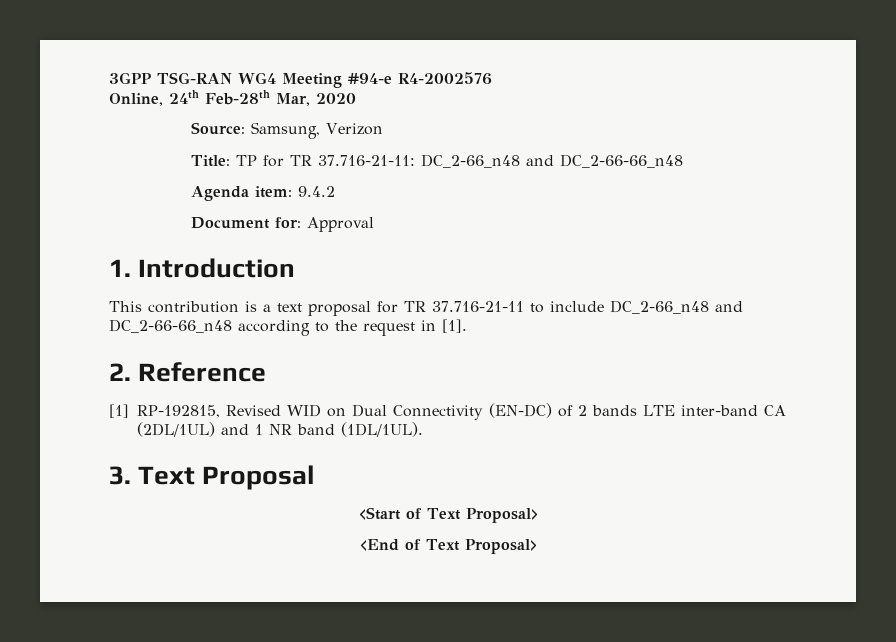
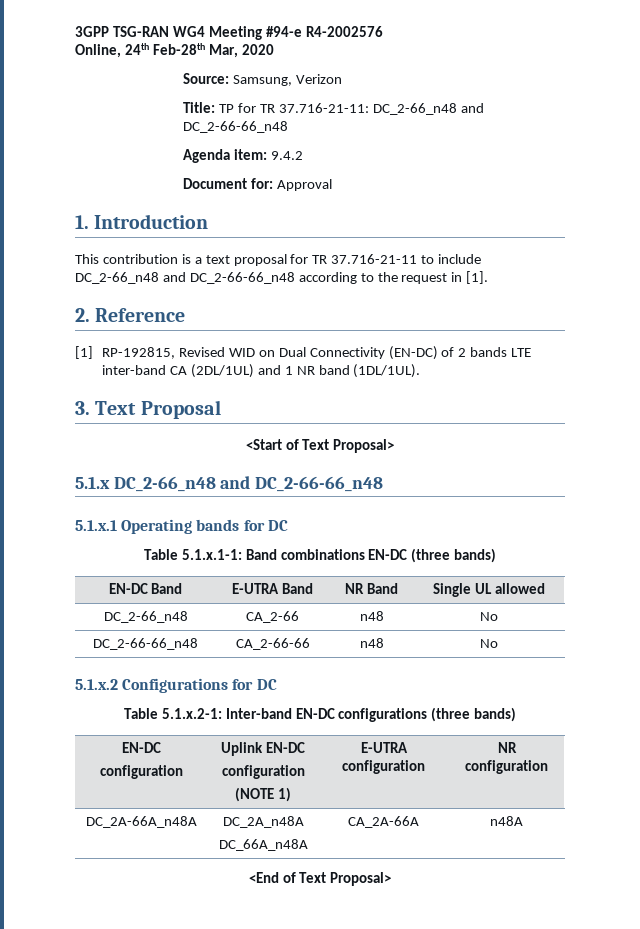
+ 5.1.x DC_2-66_n48 and DC_2-66-66_n48
+ 5.1.x.1 Operating bands for DC
+ Table 5.1.x.1-1: Band combinations EN-DC (three bands)
+ EN-DC Band | E-UTRA Band | NR Band | Single UL allowed
+ DC_2-66_n48 | CA_2-66 | n48 | No
+ DC_2-66-66_n48 | CA_2-66-66 | n48 | No
+ 5.1.x.2 Configurations for DC
+ Table 5.1.x.2-1: Inter-band EN-DC configurations (three bands)
+ EN-DC
+ configuration | Uplink EN-DC
+ configuration
+ (NOTE 1) | E-UTRA configuration | NR configuration
+ DC_2A-66A_n48A | DC_2A_n48A
+ DC_66A_n48A | CA_2A-66A | n48A

